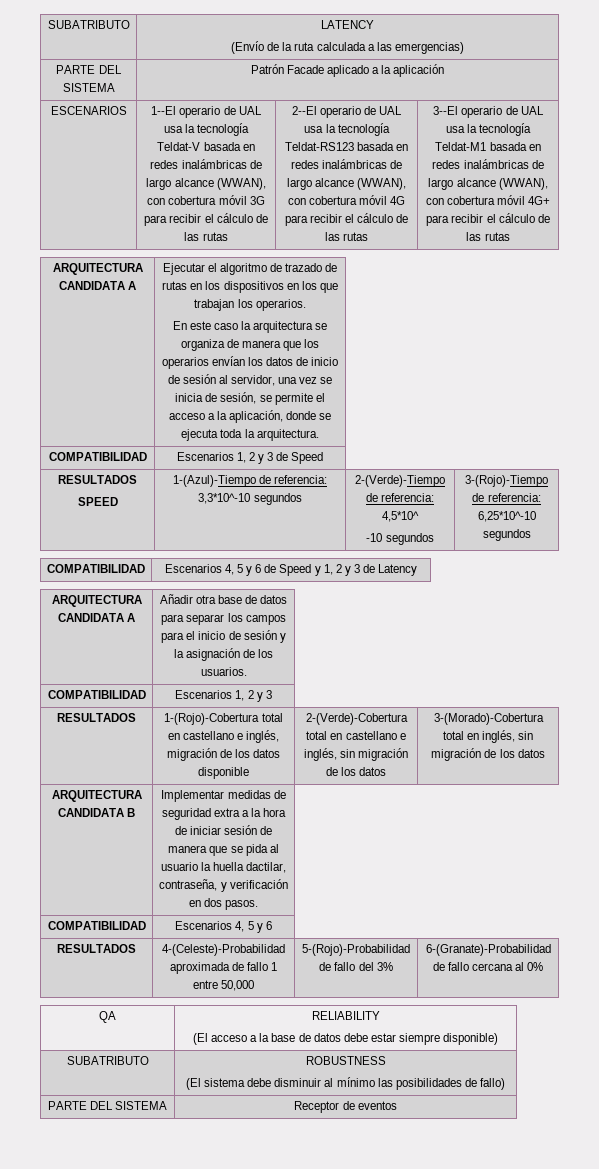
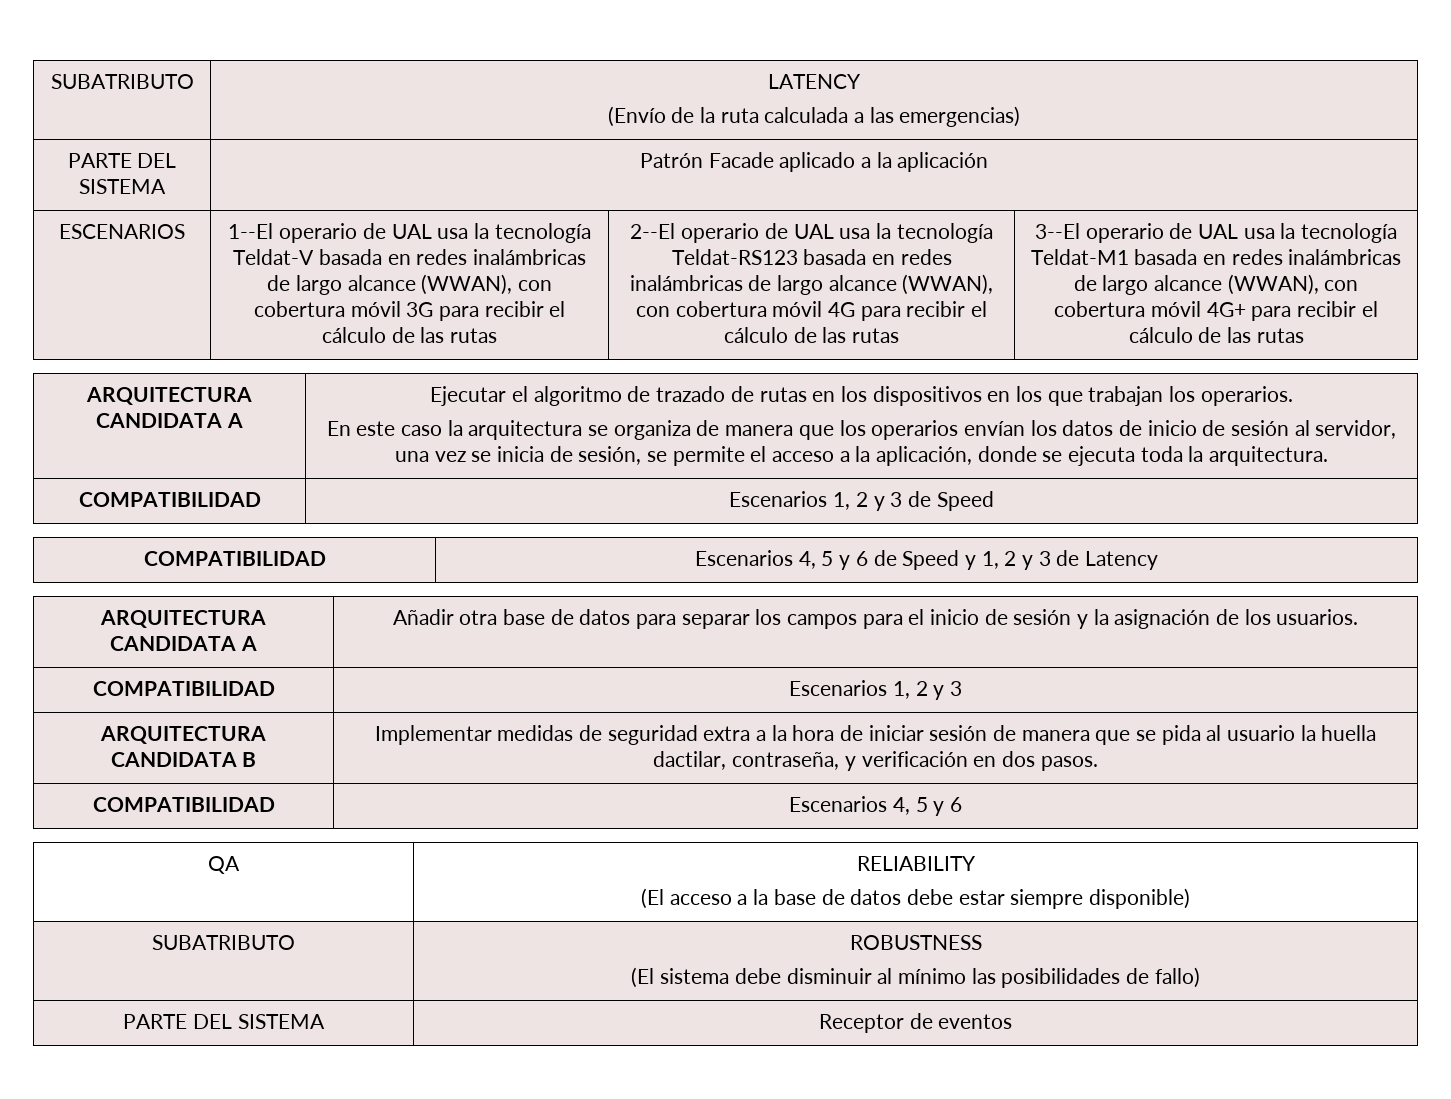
  COMPATIBILIDAD | Escenarios 1, 2 y 3 de Speed
- RESULTADOS
- SPEED | 1-(Azul)-Tiempo de referencia: 3,3*10^-10 segundos | 2-(Verde)-Tiempo de referencia: 4,5*10^
- -10 segundos | 3-(Rojo)-Tiempo de referencia: 6,25*10^-10 segundos
- RESULTADOS | 1-(Rojo)-Cobertura total en castellano e inglés, migración de los datos disponible | 2-(Verde)-Cobertura total en castellano e inglés, sin migración de los datos | 3-(Morado)-Cobertura total en inglés, sin migración de los datos
- RESULTADOS | 4-(Celeste)-Probabilidad aproximada de fallo 1 entre 50,000 | 5-(Rojo)-Probabilidad de fallo del 3% | 6-(Granate)-Probabilidad de fallo cercana al 0%

